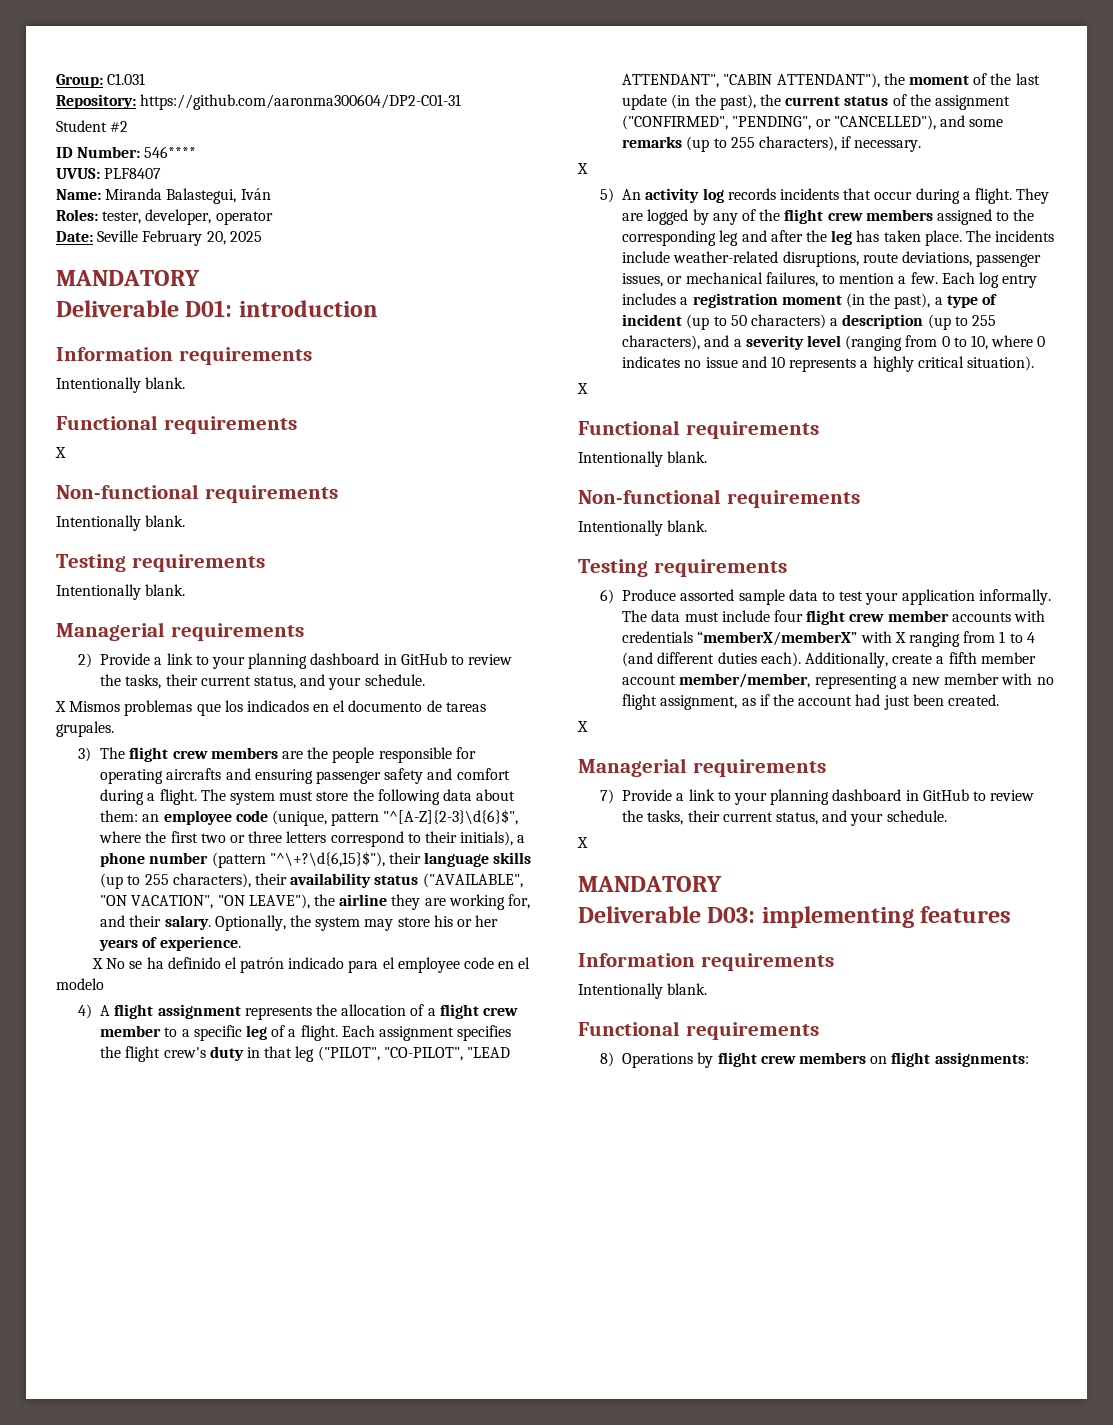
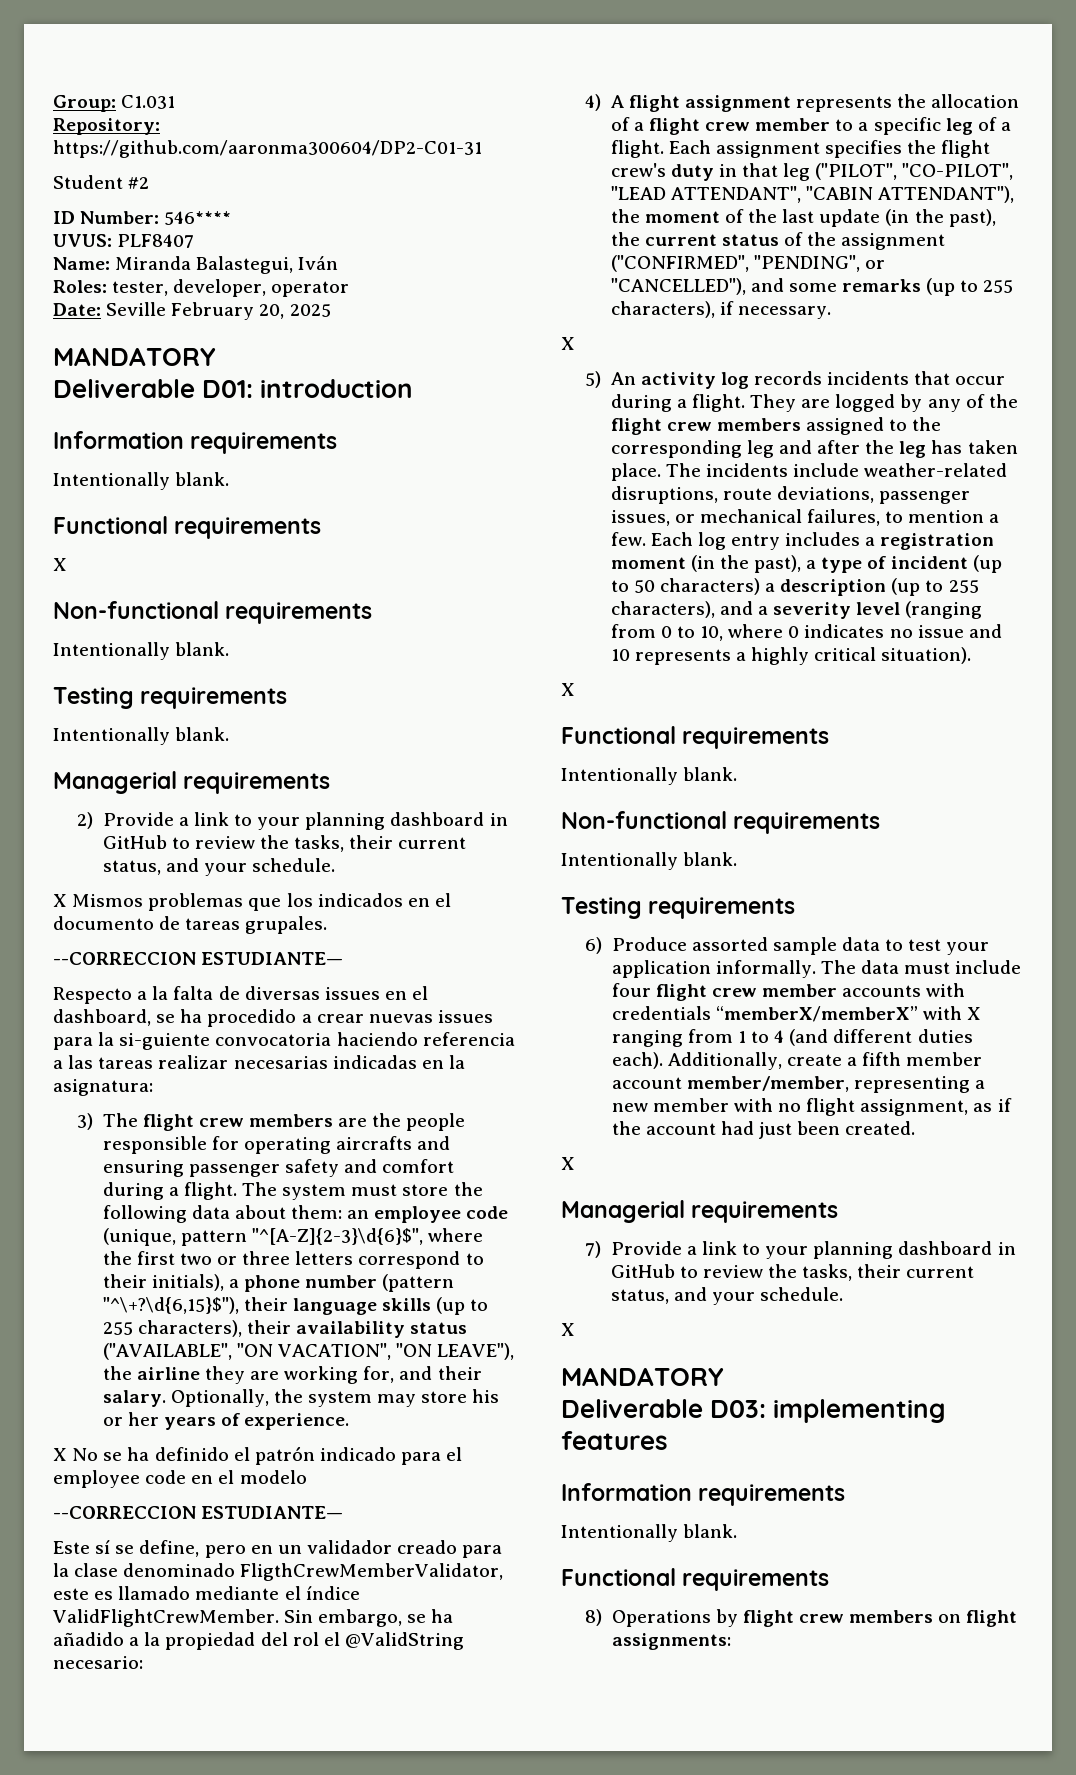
  X Mismos problemas que los indicados en el documento de tareas grupales.
+ --CORRECCION ESTUDIANTE—
+ Respecto a la falta de diversas issues en el dashboard, se ha procedido a crear nuevas issues para la si-guiente convocatoria haciendo referencia a las tareas realizar necesarias indicadas en la asignatura:
  X No se ha definido el patrón indicado para el employee code en el modelo
+ --CORRECCION ESTUDIANTE—
+ Este sí se define, pero en un validador creado para la clase denominado FligthCrewMemberValidator, este es llamado mediante el índice ValidFlightCrewMember. Sin embargo, se ha añadido a la propiedad del rol el @ValidString necesario:

